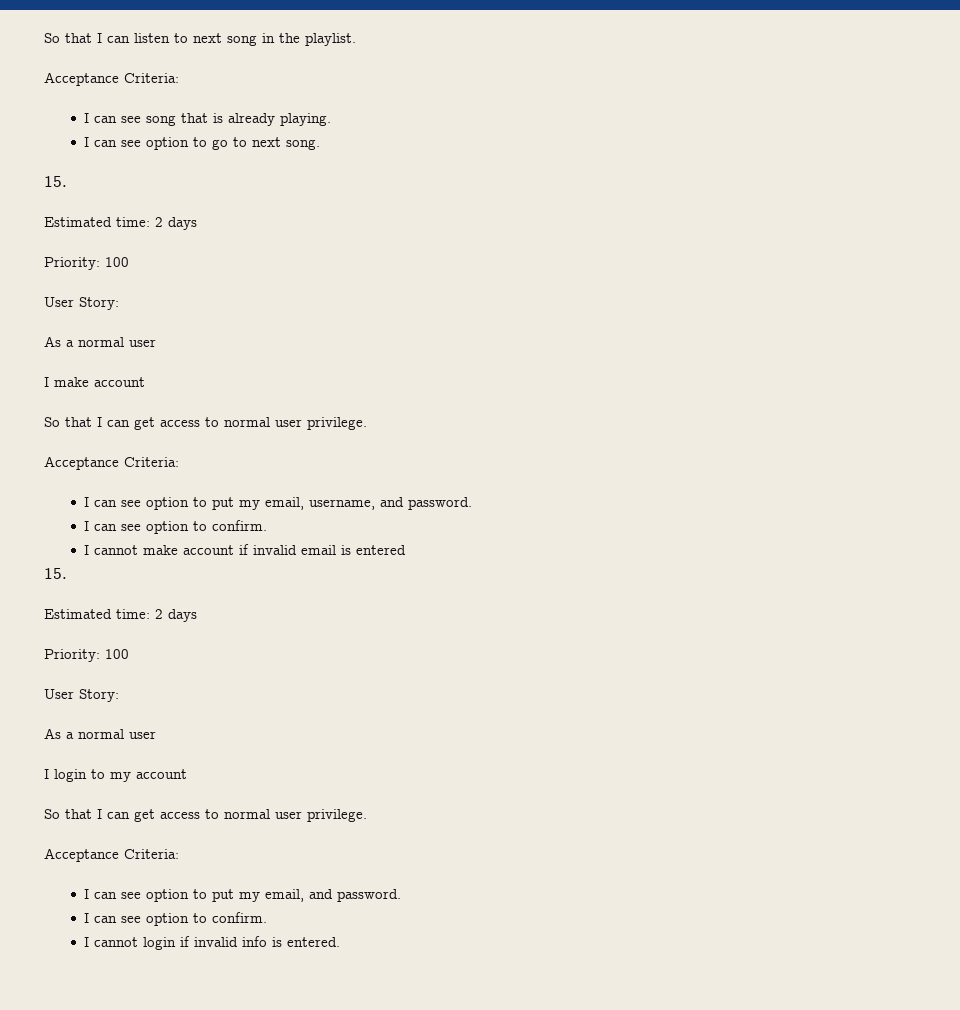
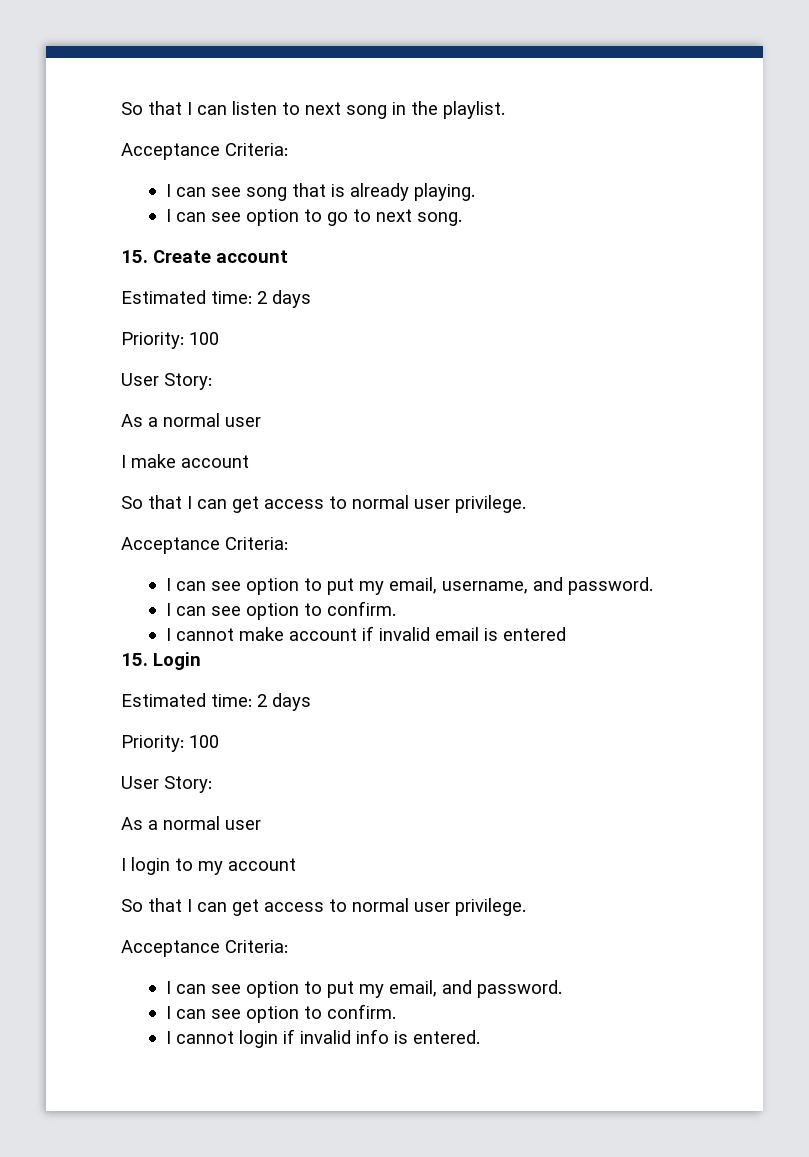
  I can see option to go to next song.
- 15.
+ 15. Create account
  I cannot make account if invalid email is entered
- 15.
+ 15. Login

